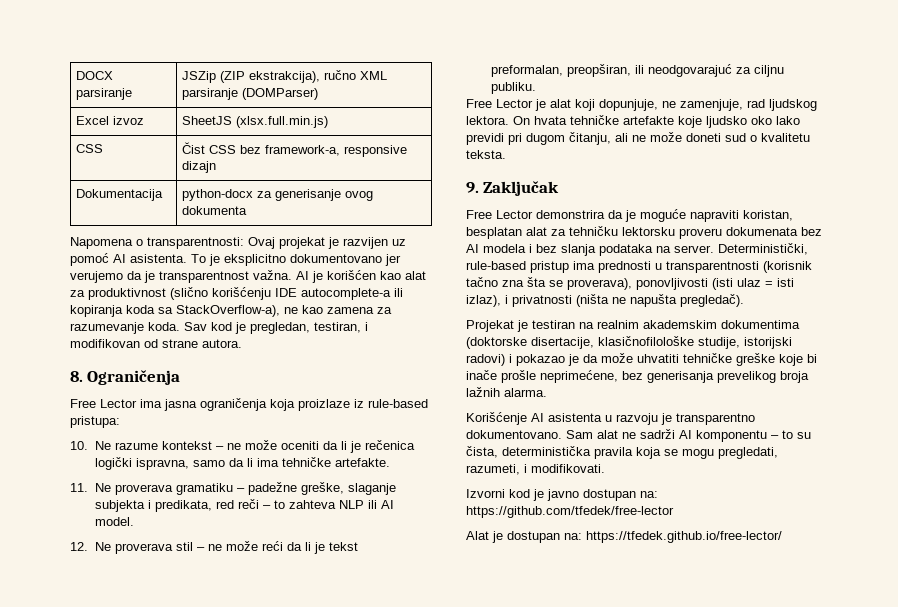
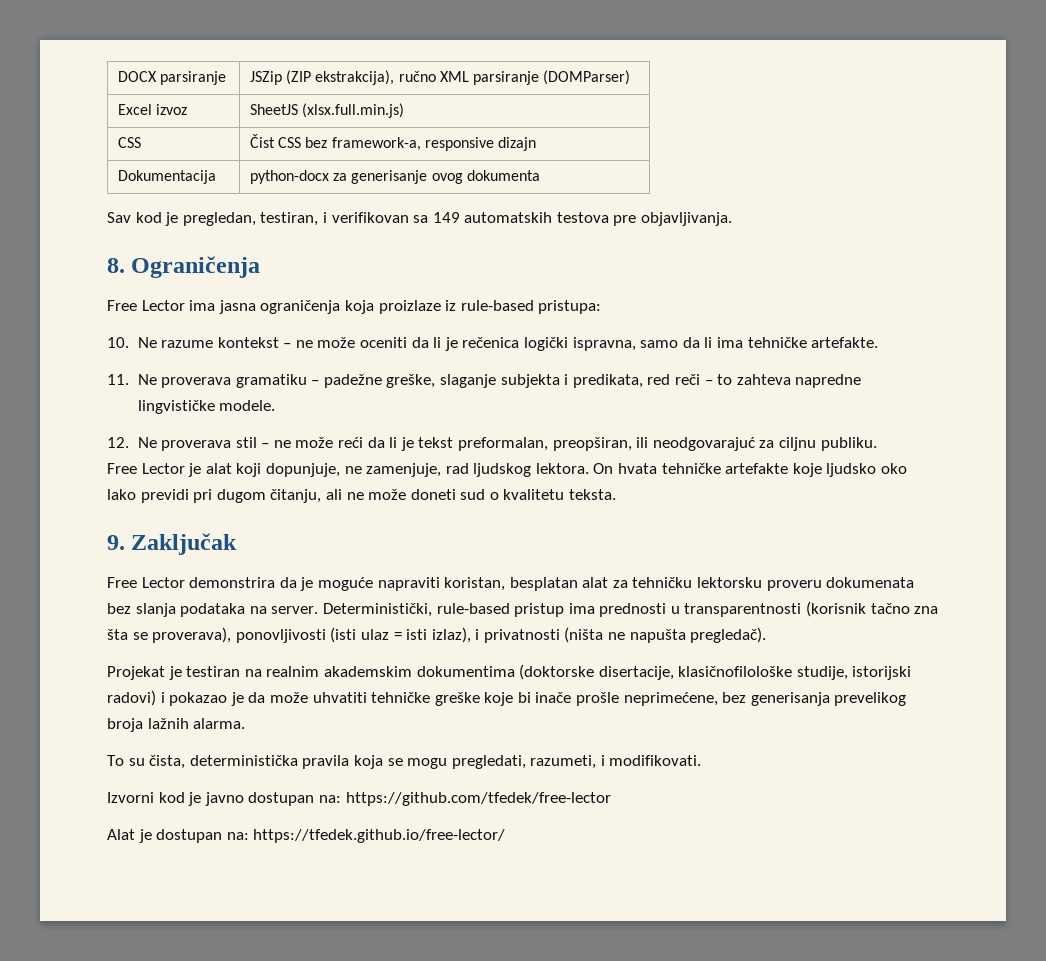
- Napomena o transparentnosti: Ovaj projekat je razvijen uz pomoć AI asistenta. To je eksplicitno dokumentovano jer verujemo da je transparentnost važna. AI je korišćen kao alat za produktivnost (slično korišćenju IDE autocomplete-a ili kopiranja koda sa StackOverflow-a), ne kao zamena za razumevanje koda. Sav kod je pregledan, testiran, i modifikovan od strane autora.
+ Sav kod je pregledan, testiran, i verifikovan sa 149 automatskih testova pre objavljivanja.
- 11. Ne proverava gramatiku – padežne greške, slaganje subjekta i predikata, red reči – to zahteva NLP ili AI model.
+ 11. Ne proverava gramatiku – padežne greške, slaganje subjekta i predikata, red reči – to zahteva napredne lingvističke modele.
- Free Lector demonstrira da je moguće napraviti koristan, besplatan alat za tehničku lektorsku proveru dokumenata bez AI modela i bez slanja podataka na server.
+ Free Lector demonstrira da je moguće napraviti koristan, besplatan alat za tehničku lektorsku proveru dokumenata bez slanja podataka na server.
- Korišćenje AI asistenta u razvoju je transparentno dokumentovano. Sam alat ne sadrži AI komponentu – to su čista, deterministička pravila koja se mogu pregledati, razumeti, i modifikovati.
+ To su čista, deterministička pravila koja se mogu pregledati, razumeti, i modifikovati.

